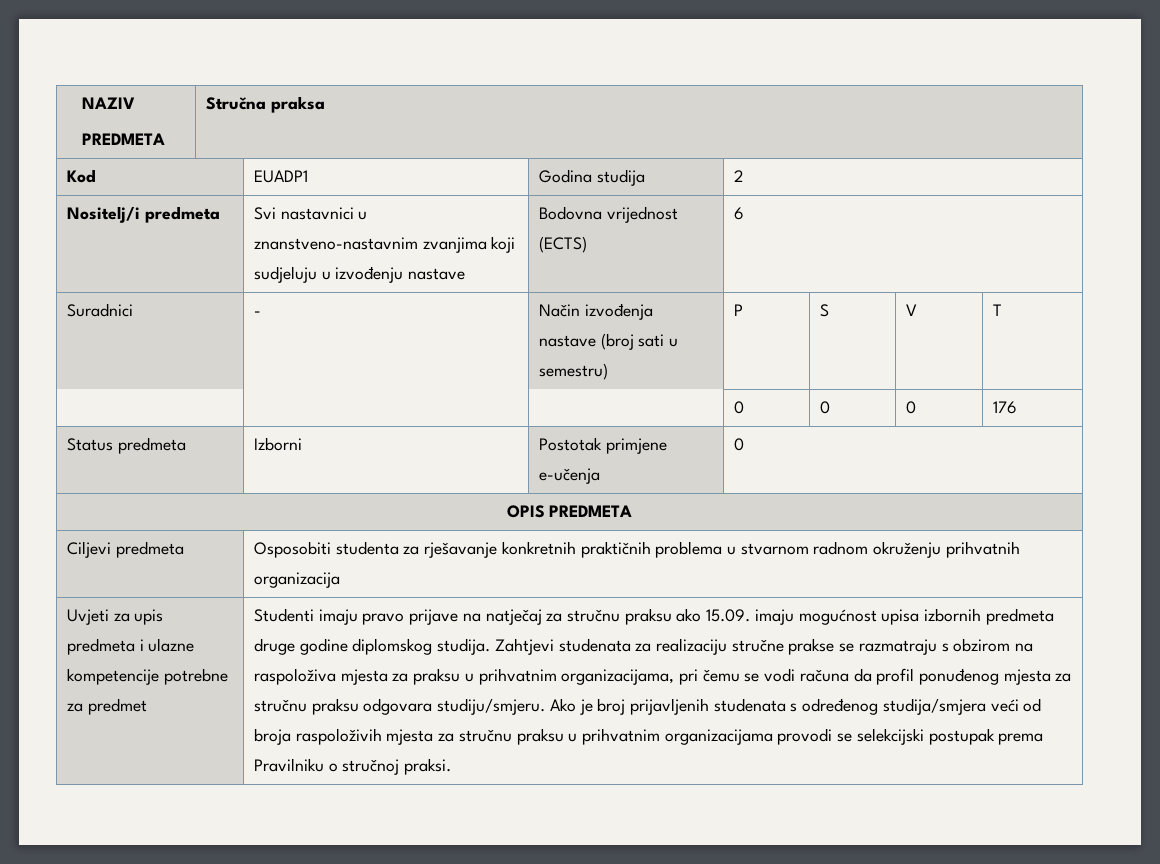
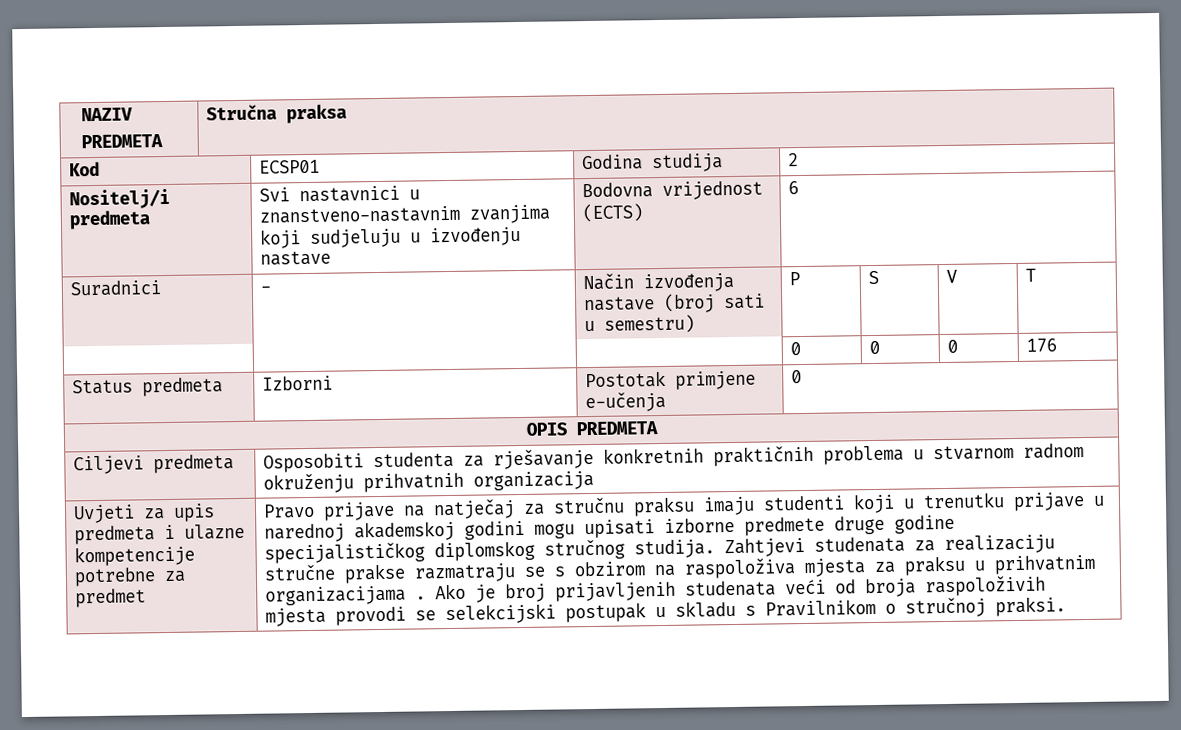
- Kod | EUADP1 | Godina studija | 2
+ Kod | ECSP01 | Godina studija | 2
- Studenti imaju pravo prijave na natječaj za stručnu praksu ako 15.09. imaju mogućnost upisa izbornih predmeta druge godine diplomskog studija.
+ Pravo prijave na natječaj za stručnu praksu imaju studenti koji u trenutku prijave u narednoj akademskoj godini mogu upisati izborne predmete druge godine specijalističkog diplomskog stručnog studija.
- Zahtjevi studenata za realizaciju stručne prakse se razmatraju s obzirom na raspoloživa mjesta za praksu u prihvatnim organizacijama, pri čemu se vodi računa da profil ponuđenog mjesta za stručnu praksu odgovara studiju/smjeru.
+ Zahtjevi studenata za realizaciju stručne prakse razmatraju se s obzirom na raspoloživa mjesta za praksu u prihvatnim organizacijama .
- Ako je broj prijavljenih studenata s određenog studija/smjera veći od broja raspoloživih mjesta za stručnu praksu u prihvatnim organizacijama provodi se selekcijski postupak prema Pravilniku o stručnoj praksi.
+ Ako je broj prijavljenih studenata veći od broja raspoloživih mjesta provodi se selekcijski postupak u skladu s Pravilnikom o stručnoj praksi.

